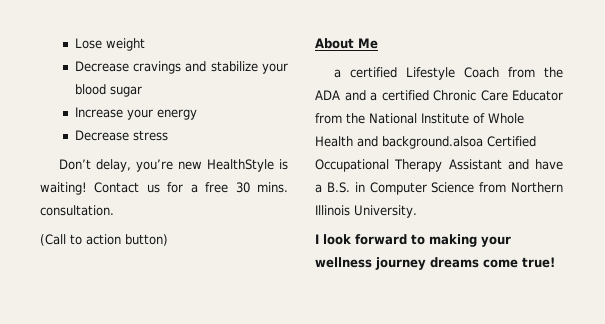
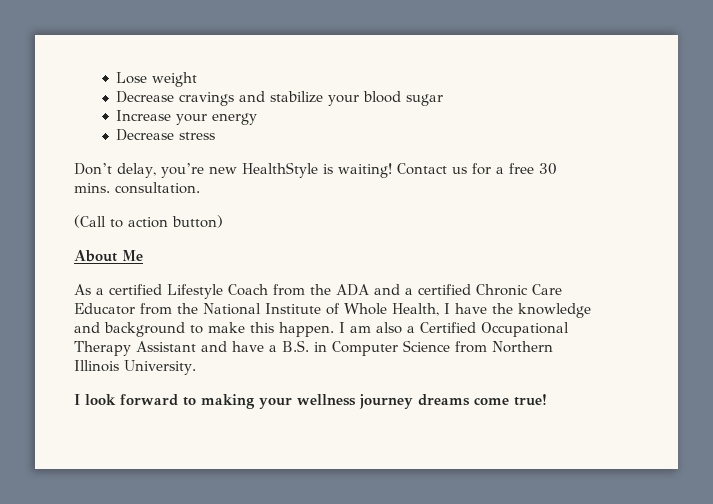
- a certified Lifestyle Coach from the ADA and a certified Chronic Care Educator from the National Institute of Whole Health and background.alsoa Certified Occupational Therapy Assistant and have a B.S. in Computer Science from Northern Illinois University.
+ As a certified Lifestyle Coach from the ADA and a certified Chronic Care Educator from the National Institute of Whole Health, I have the knowledge and background to make this happen. I am also a Certified Occupational Therapy Assistant and have a B.S. in Computer Science from Northern Illinois University.

